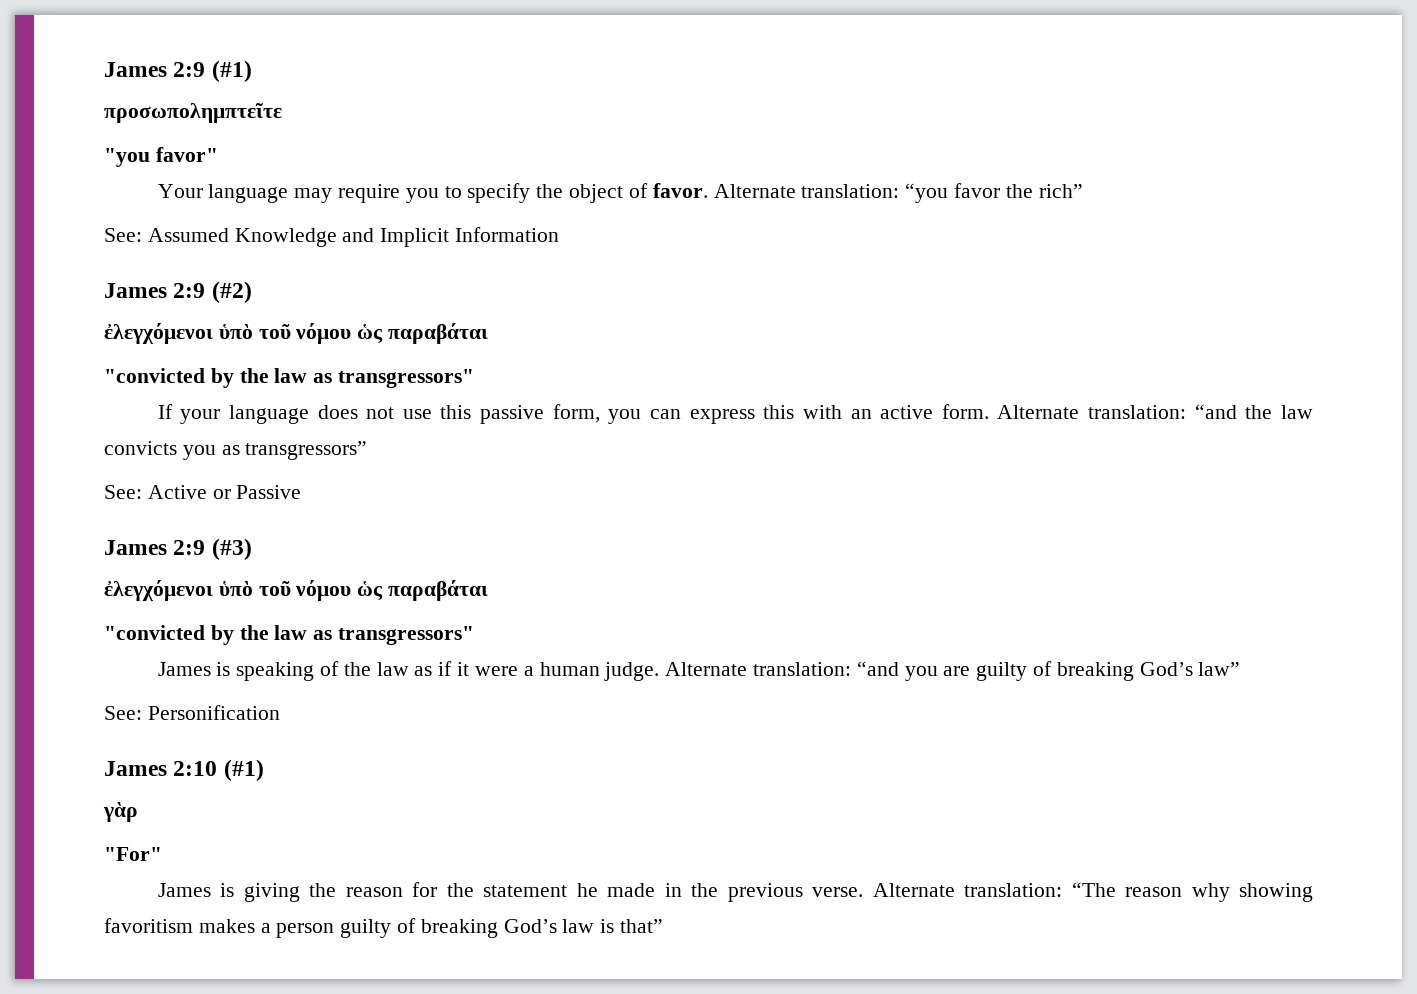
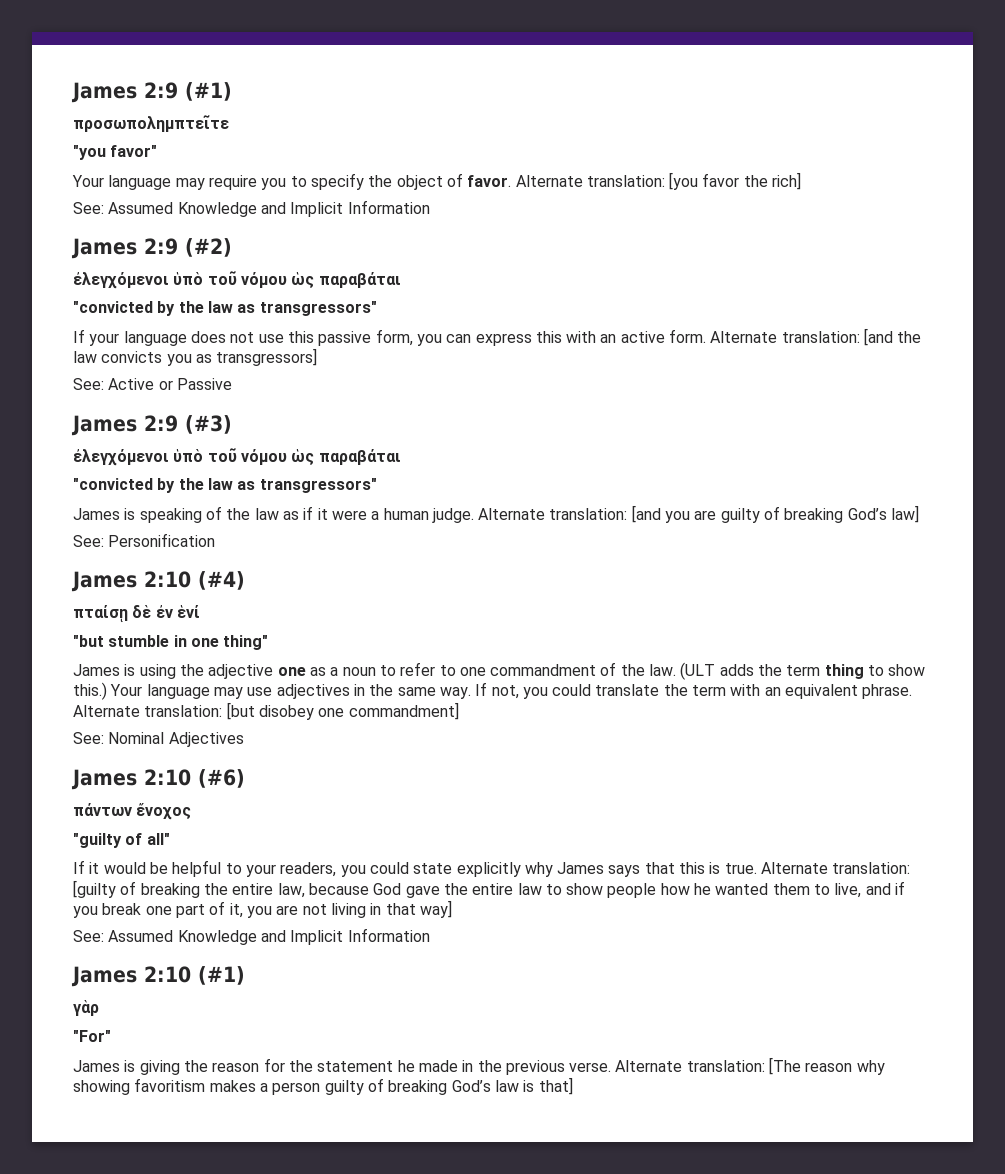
- Alternate translation: “you favor the rich”
+ Alternate translation: [you favor the rich]
- Alternate translation: “and the law convicts you as transgressors”
+ Alternate translation: [and the law convicts you as transgressors]
- Alternate translation: “and you are guilty of breaking God’s law”
+ Alternate translation: [and you are guilty of breaking God’s law]
+ James 2:10 (#4)
+ πταίσῃ δὲ ἐν ἑνί
+ "but stumble in one thing"
+ James is using the adjective one as a noun to refer to one commandment of the law. (ULT adds the term thing to show this.) Your language may use adjectives in the same way. If not, you could translate the term with an equivalent phrase. Alternate translation: [but disobey one commandment]
+ See: Nominal Adjectives
+ James 2:10 (#6)
+ πάντων ἔνοχος
+ "guilty of all"
+ If it would be helpful to your readers, you could state explicitly why James says that this is true. Alternate translation: [guilty of breaking the entire law, because God gave the entire law to show people how he wanted them to live, and if you break one part of it, you are not living in that way]
+ See: Assumed Knowledge and Implicit Information
- Alternate translation: “The reason why showing favoritism makes a person guilty of breaking God’s law is that”
+ Alternate translation: [The reason why showing favoritism makes a person guilty of breaking God’s law is that]

